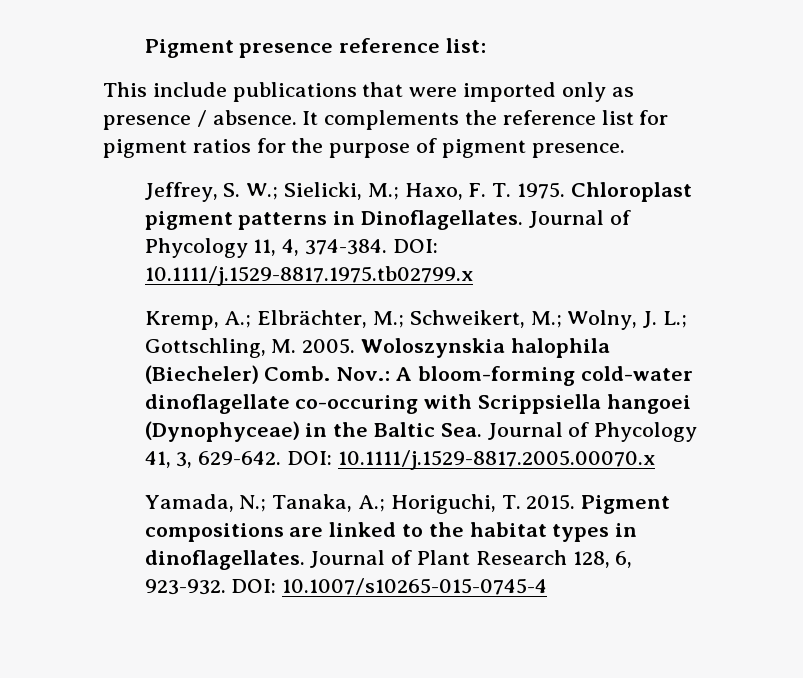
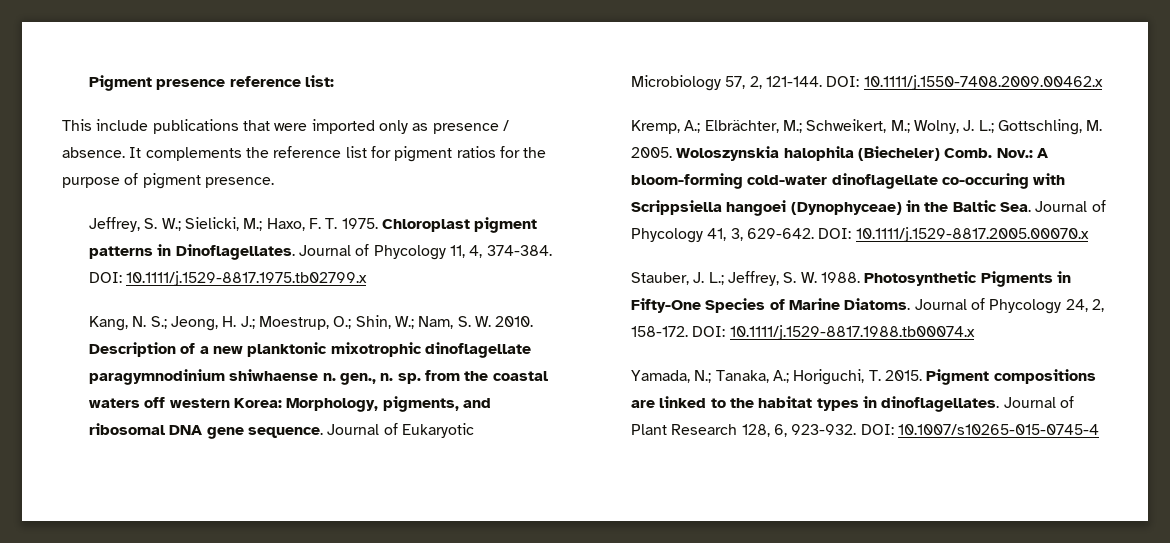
+ Kang, N. S.; Jeong, H. J.; Moestrup, O.; Shin, W.; Nam, S. W. 2010. Description of a new planktonic mixotrophic dinoflagellate paragymnodinium shiwhaense n. gen., n. sp. from the coastal waters off western Korea: Morphology, pigments, and ribosomal DNA gene sequence. Journal of Eukaryotic Microbiology 57, 2, 121-144. DOI: 10.1111/j.1550-7408.2009.00462.x
+ Stauber, J. L.; Jeffrey, S. W. 1988. Photosynthetic Pigments in Fifty-One Species of Marine Diatoms. Journal of Phycology 24, 2, 158-172. DOI: 10.1111/j.1529-8817.1988.tb00074.x

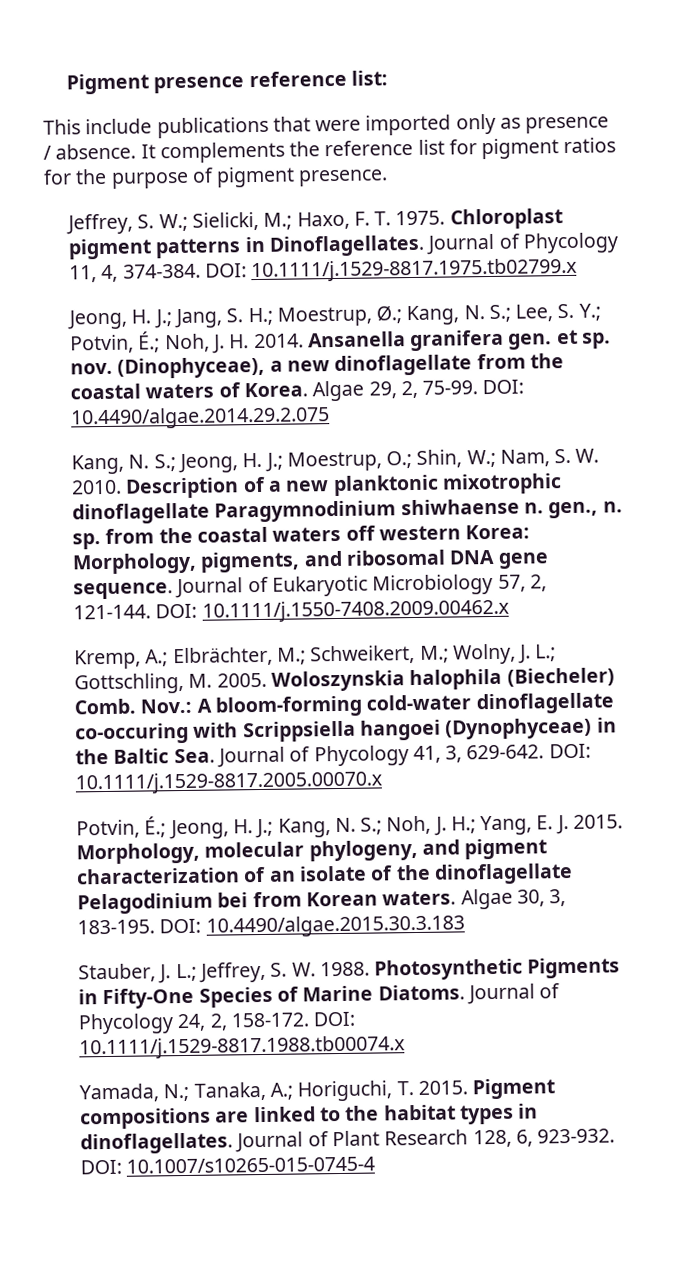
+ Jeong, H. J.; Jang, S. H.; Moestrup, Ø.; Kang, N. S.; Lee, S. Y.; Potvin, É.; Noh, J. H. 2014. Ansanella granifera gen. et sp. nov. (Dinophyceae), a new dinoflagellate from the coastal waters of Korea. Algae 29, 2, 75-99. DOI: 10.4490/algae.2014.29.2.075
- Description of a new planktonic mixotrophic dinoflagellate paragymnodinium shiwhaense n. gen., n. sp. from the coastal waters off western Korea: Morphology, pigments, and ribosomal DNA gene sequence.
+ Description of a new planktonic mixotrophic dinoflagellate Paragymnodinium shiwhaense n. gen., n. sp. from the coastal waters off western Korea: Morphology, pigments, and ribosomal DNA gene sequence.
+ Potvin, É.; Jeong, H. J.; Kang, N. S.; Noh, J. H.; Yang, E. J. 2015. Morphology, molecular phylogeny, and pigment characterization of an isolate of the dinoflagellate Pelagodinium bei from Korean waters. Algae 30, 3, 183-195. DOI: 10.4490/algae.2015.30.3.183

